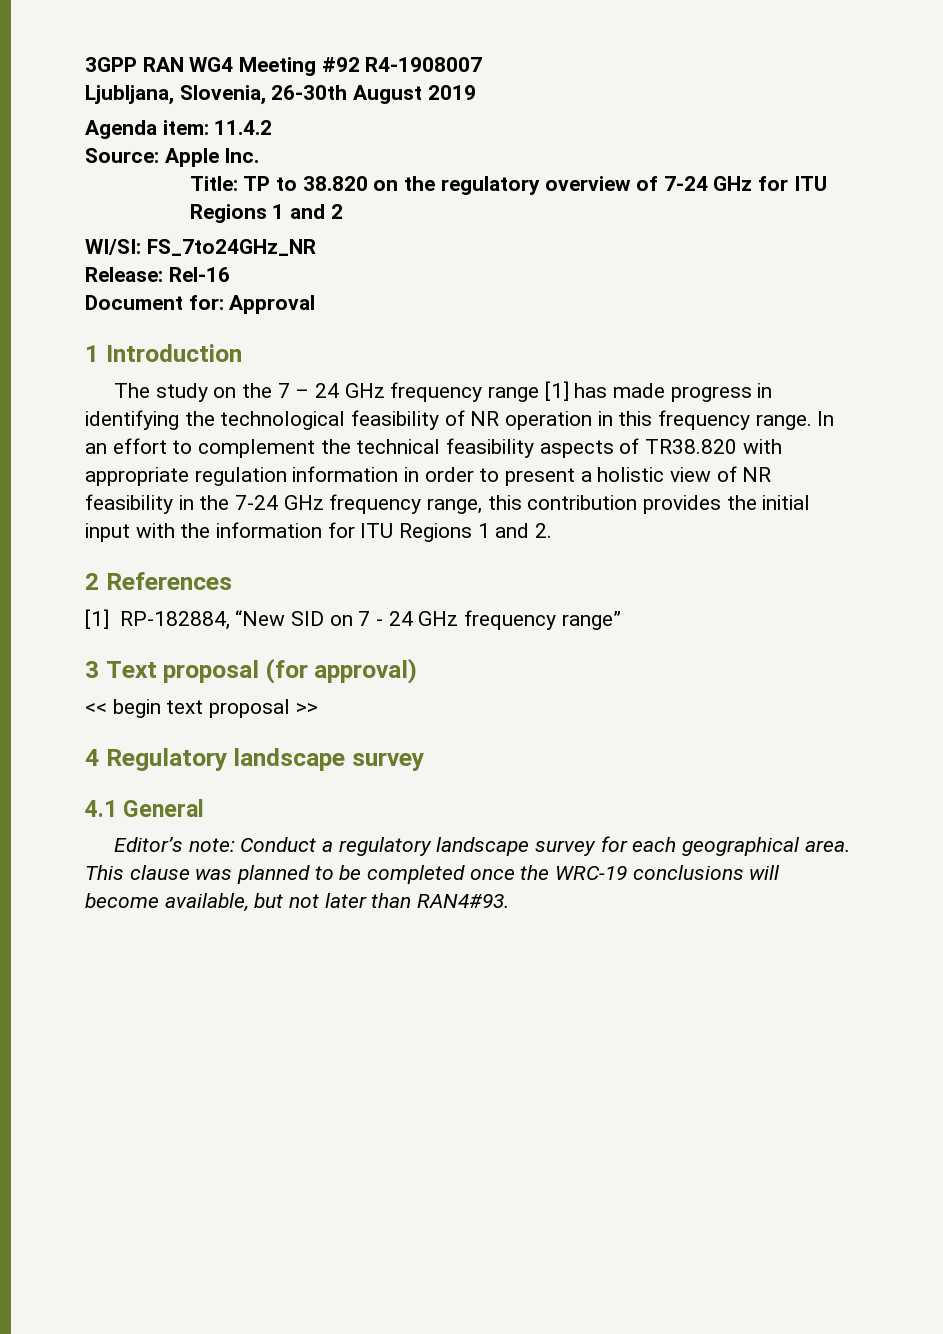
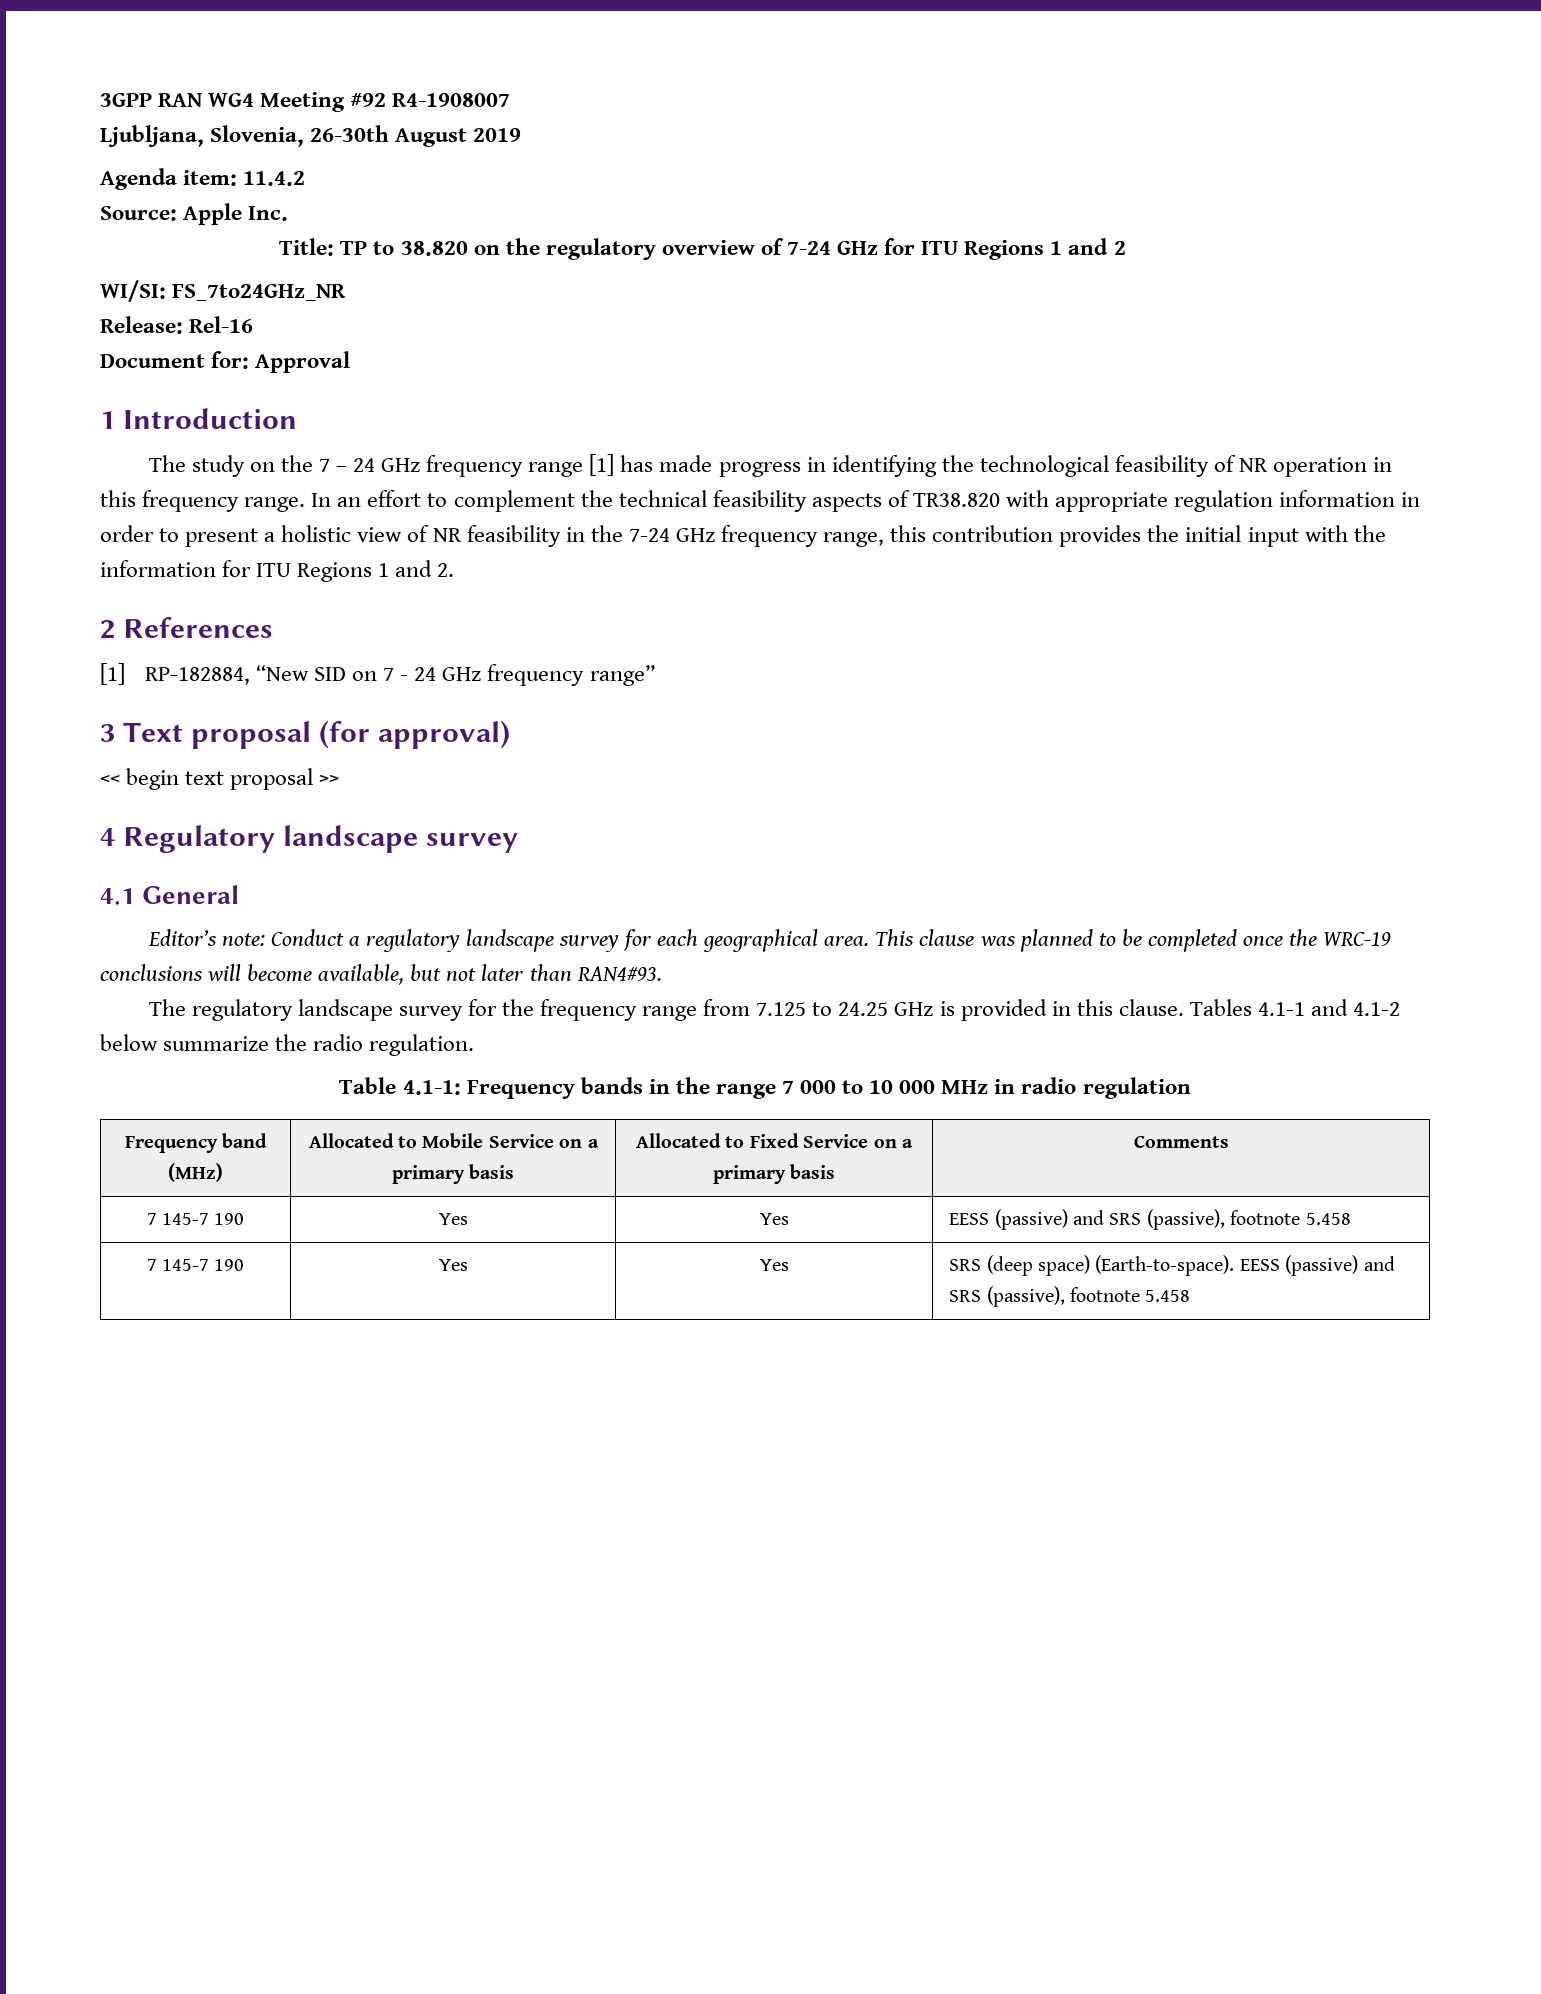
+ The regulatory landscape survey for the frequency range from 7.125 to 24.25 GHz is provided in this clause. Tables 4.1-1 and 4.1-2 below summarize the radio regulation.
+ Table 4.1-1: Frequency bands in the range 7 000 to 10 000 MHz in radio regulation
+ Frequency band (MHz) | Allocated to Mobile Service on a primary basis | Allocated to Fixed Service on a primary basis | Comments
+ 7 145-7 190 | Yes | Yes | EESS (passive) and SRS (passive), footnote 5.458
+ 7 145-7 190 | Yes | Yes | SRS (deep space) (Earth-to-space). EESS (passive) and SRS (passive), footnote 5.458

